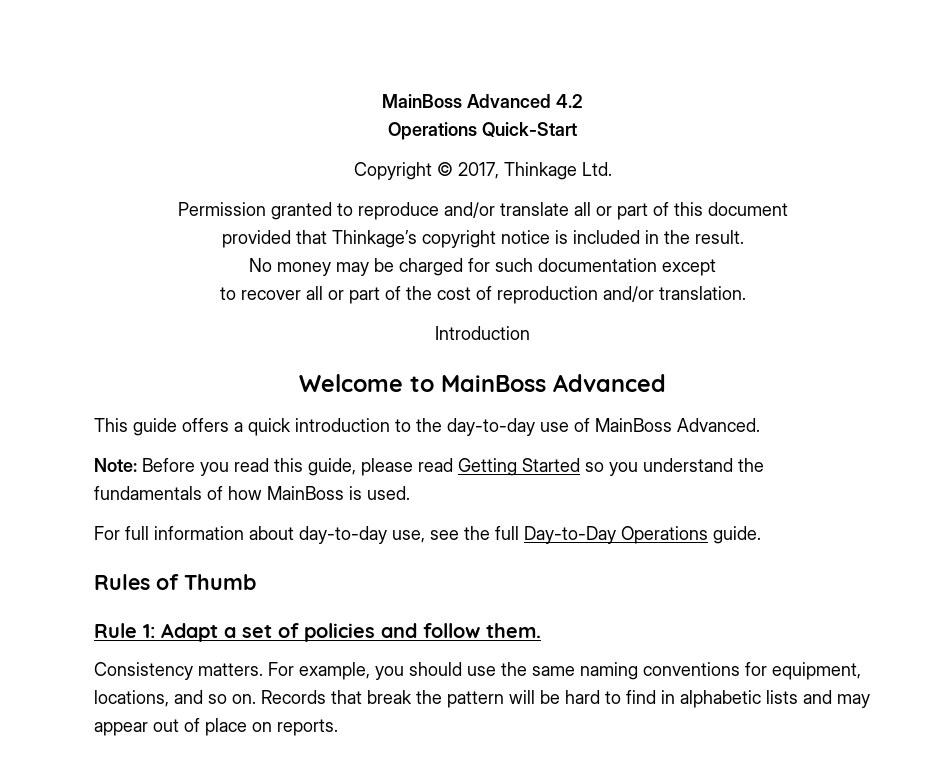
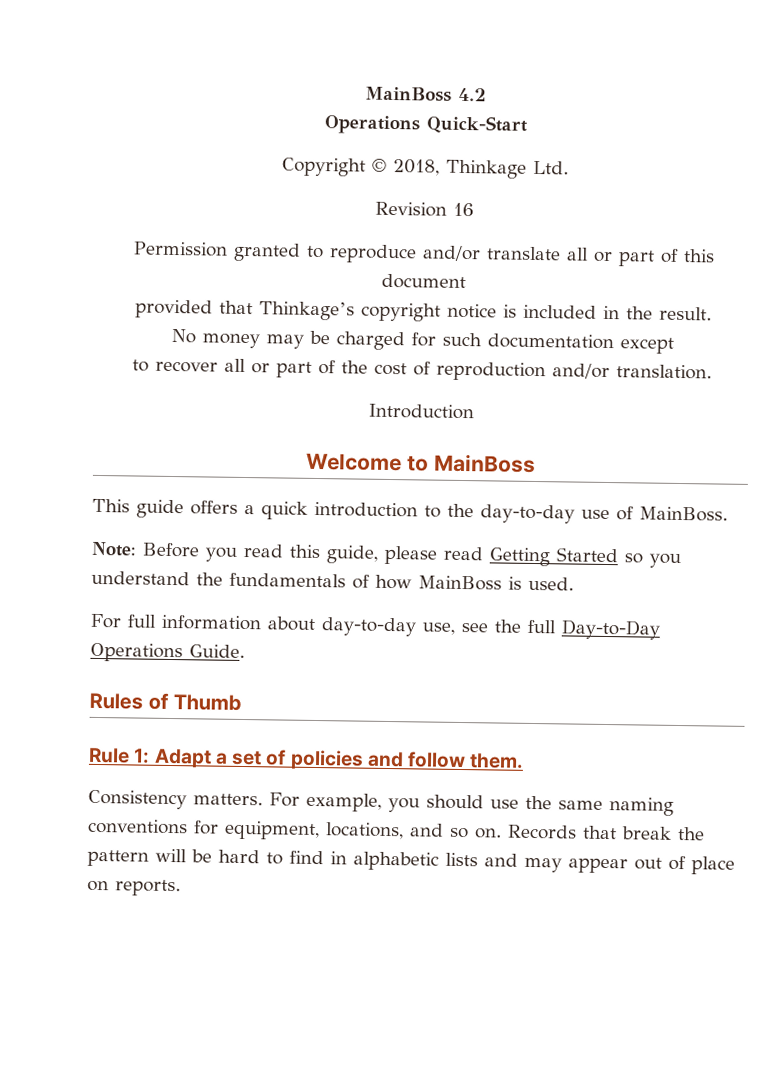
- MainBoss Advanced 4.2
+ MainBoss 4.2
- Copyright © 2017, Thinkage Ltd.
+ Copyright © 2018, Thinkage Ltd.
+ Revision 16
- Welcome to MainBoss Advanced
+ Welcome to MainBoss
- This guide offers a quick introduction to the day-to-day use of MainBoss Advanced.
+ This guide offers a quick introduction to the day-to-day use of MainBoss.
- For full information about day-to-day use, see the full Day-to-Day Operations guide.
+ For full information about day-to-day use, see the full Day-to-Day Operations Guide.

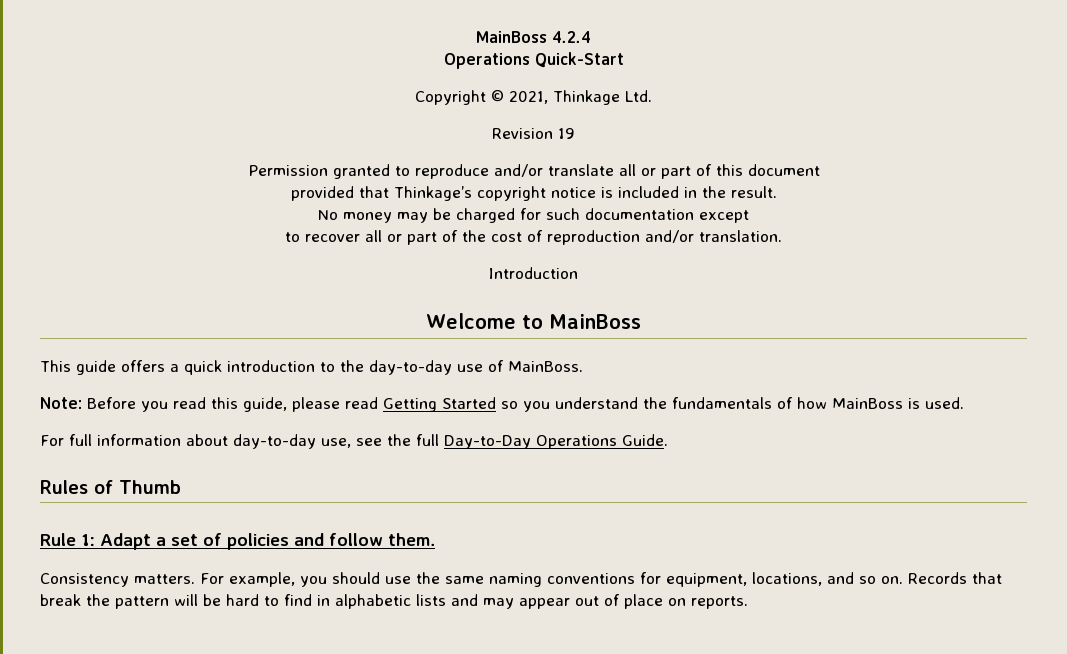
- MainBoss 4.2
+ MainBoss 4.2.4
- Copyright © 2018, Thinkage Ltd.
+ Copyright © 2021, Thinkage Ltd.
- Revision 16
+ Revision 19

